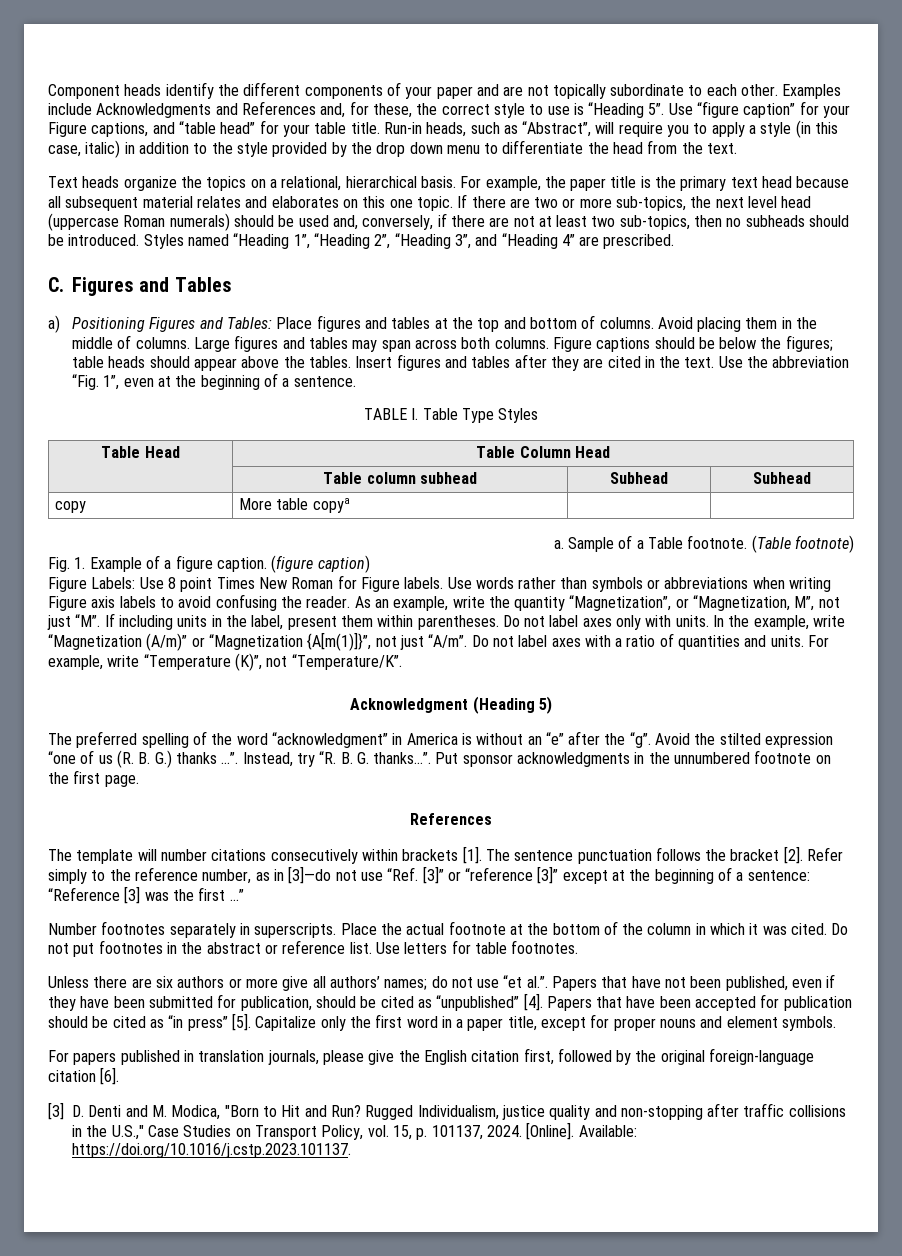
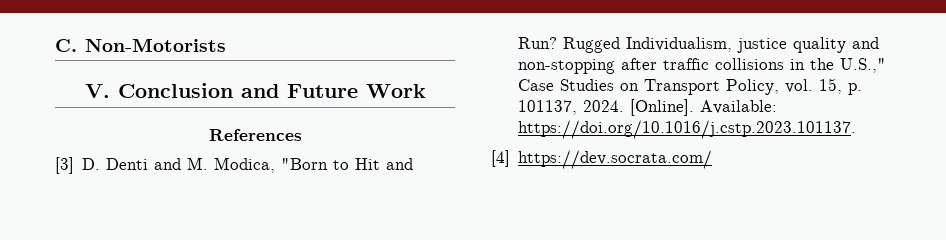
- Component heads identify the different components of your paper and are not topically subordinate to each other. Examples include Acknowledgments and References and, for these, the correct style to use is “Heading 5”. Use “figure caption” for your Figure captions, and “table head” for your table title. Run-in heads, such as “Abstract”, will require you to apply a style (in this case, italic) in addition to the style provided by the drop down menu to differentiate the head from the text.
- Text heads organize the topics on a relational, hierarchical basis. For example, the paper title is the primary text head because all subsequent material relates and elaborates on this one topic. If there are two or more sub-topics, the next level head (uppercase Roman numerals) should be used and, conversely, if there are not at least two sub-topics, then no subheads should be introduced. Styles named “Heading 1”, “Heading 2”, “Heading 3”, and “Heading 4” are prescribed.
- C. Figures and Tables
- a) Positioning Figures and Tables: Place figures and tables at the top and bottom of columns. Avoid placing them in the middle of columns. Large figures and tables may span across both columns. Figure captions should be below the figures; table heads should appear above the tables. Insert figures and tables after they are cited in the text. Use the abbreviation “Fig. 1”, even at the beginning of a sentence.
- TABLE I. Table Type Styles
- Table Head | Table Column Head
- | Table column subhead | Subhead | Subhead
- copy | More table copya | |
- a. Sample of a Table footnote. (Table footnote)
- Fig. 1. Example of a figure caption. (figure caption)
- Figure Labels: Use 8 point Times New Roman for Figure labels. Use words rather than symbols or abbreviations when writing Figure axis labels to avoid confusing the reader. As an example, write the quantity “Magnetization”, or “Magnetization, M”, not just “M”. If including units in the label, present them within parentheses. Do not label axes only with units. In the example, write “Magnetization (A/m)” or “Magnetization {A[m(1)]}”, not just “A/m”. Do not label axes with a ratio of quantities and units. For example, write “Temperature (K)”, not “Temperature/K”.
- Acknowledgment (Heading 5)
- The preferred spelling of the word “acknowledgment” in America is without an “e” after the “g”. Avoid the stilted expression “one of us (R. B. G.) thanks ...”. Instead, try “R. B. G. thanks...”. Put sponsor acknowledgments in the unnumbered footnote on the first page.
+ C. Non-Motorists
+ V. Conclusion and Future Work
  References
- The template will number citations consecutively within brackets [1]. The sentence punctuation follows the bracket [2]. Refer simply to the reference number, as in [3]—do not use “Ref. [3]” or “reference [3]” except at the beginning of a sentence: “Reference [3] was the first ...”
- Number footnotes separately in superscripts. Place the actual footnote at the bottom of the column in which it was cited. Do not put footnotes in the abstract or reference list. Use letters for table footnotes.
- Unless there are six authors or more give all authors’ names; do not use “et al.”. Papers that have not been published, even if they have been submitted for publication, should be cited as “unpublished” [4]. Papers that have been accepted for publication should be cited as “in press” [5]. Capitalize only the first word in a paper title, except for proper nouns and element symbols.
- For papers published in translation journals, please give the English citation first, followed by the original foreign-language citation [6].
+ [4] https://dev.socrata.com/

